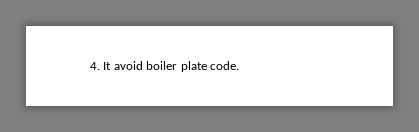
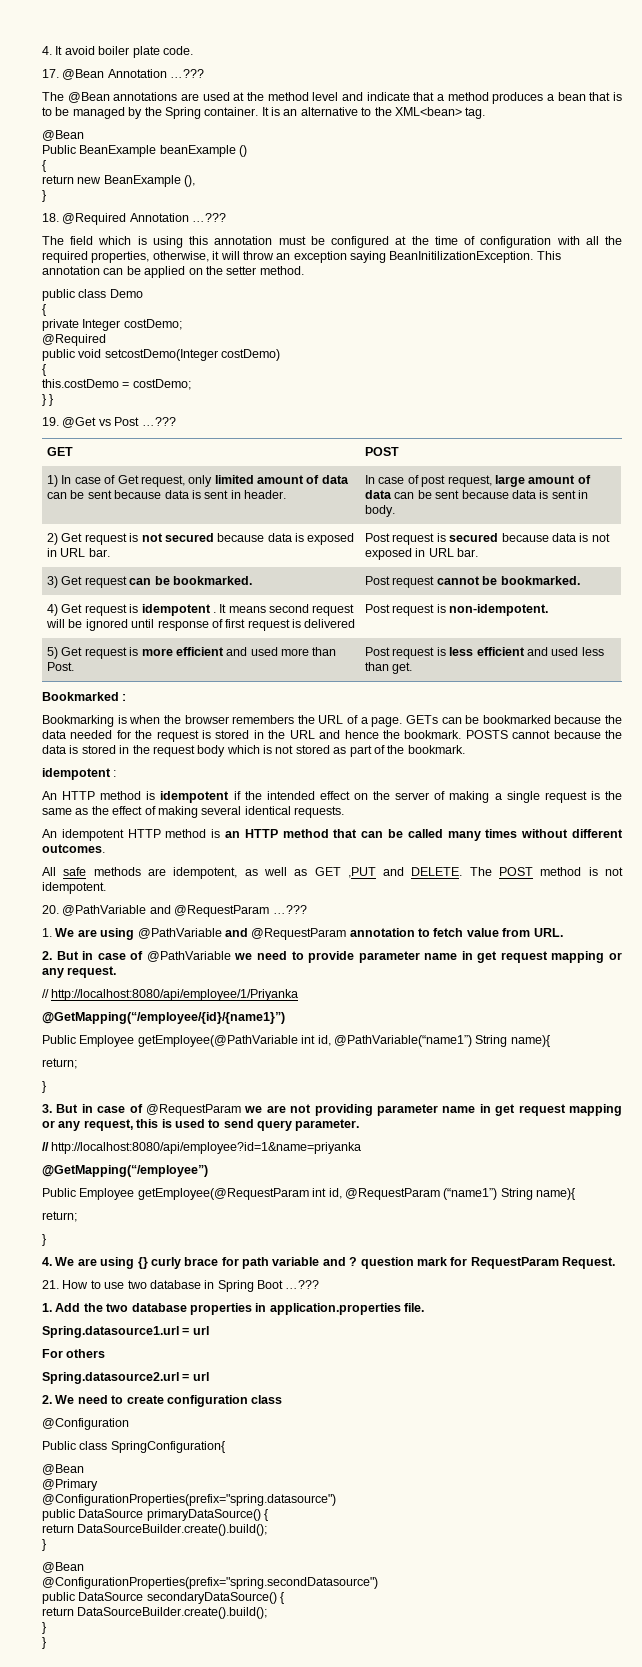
+ 17. @Bean Annotation …???
+ The @Bean annotations are used at the method level and indicate that a method produces a bean that is to be managed by the Spring container. It is an alternative to the XML<bean> tag.
+ @Bean
+ Public BeanExample beanExample ()
+ {
+ return new BeanExample (),
+ }
+ 18. @Required Annotation …???
+ The field which is using this annotation must be configured at the time of configuration with all the required properties, otherwise, it will throw an exception saying BeanInitilizationException. This annotation can be applied on the setter method.
+ public class Demo
+ {
+ private Integer costDemo;
+ @Required
+ public void setcostDemo(Integer costDemo)
+ {
+ this.costDemo = costDemo;
+ } }
+ 19. @Get vs Post …???
+ GET | POST
+ 1) In case of Get request, only limited amount of data can be sent because data is sent in header. | In case of post request, large amount of data can be sent because data is sent in body.
+ 2) Get request is not secured because data is exposed in URL bar. | Post request is secured because data is not exposed in URL bar.
+ 3) Get request can be bookmarked. | Post request cannot be bookmarked.
+ 4) Get request is idempotent . It means second request will be ignored until response of first request is delivered | Post request is non-idempotent.
+ 5) Get request is more efficient and used more than Post. | Post request is less efficient and used less than get.
+ Bookmarked :
+ Bookmarking is when the browser remembers the URL of a page. GETs can be bookmarked because the data needed for the request is stored in the URL and hence the bookmark. POSTS cannot because the data is stored in the request body which is not stored as part of the bookmark.
+ idempotent :
+ An HTTP method is idempotent if the intended effect on the server of making a single request is the same as the effect of making several identical requests.
+ An idempotent HTTP method is an HTTP method that can be called many times without different outcomes.
+ All safe methods are idempotent, as well as GET ,PUT and DELETE. The POST method is not idempotent.
+ 20. @PathVariable and @RequestParam …???
+ 1. We are using @PathVariable and @RequestParam annotation to fetch value from URL.
+ 2. But in case of @PathVariable we need to provide parameter name in get request mapping or any request.
+ // http://localhost:8080/api/employee/1/Priyanka
+ @GetMapping(“/employee/{id}/{name1}”)
+ Public Employee getEmployee(@PathVariable int id, @PathVariable(“name1”) String name){
+ return;
+ }
+ 3. But in case of @RequestParam we are not providing parameter name in get request mapping or any request, this is used to send query parameter.
+ // http://localhost:8080/api/employee?id=1&name=priyanka
+ @GetMapping(“/employee”)
+ Public Employee getEmployee(@RequestParam int id, @RequestParam (“name1”) String name){
+ return;
+ }
+ 4. We are using {} curly brace for path variable and ? question mark for RequestParam Request.
+ 21. How to use two database in Spring Boot …???
+ 1. Add the two database properties in application.properties file.
+ Spring.datasource1.url = url
+ For others
+ Spring.datasource2.url = url
+ 2. We need to create configuration class
+ @Configuration
+ Public class SpringConfiguration{
+ @Bean
+ @Primary
+ @ConfigurationProperties(prefix="spring.datasource")
+ public DataSource primaryDataSource() {
+ return DataSourceBuilder.create().build();
+ }
+ @Bean
+ @ConfigurationProperties(prefix="spring.secondDatasource")
+ public DataSource secondaryDataSource() {
+ return DataSourceBuilder.create().build();
+ }
+ }

